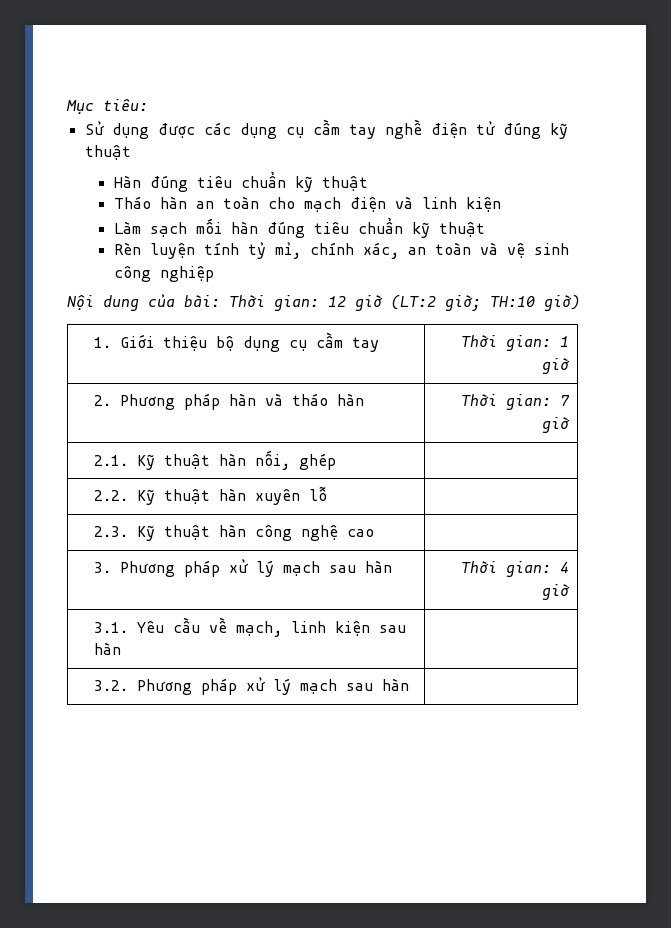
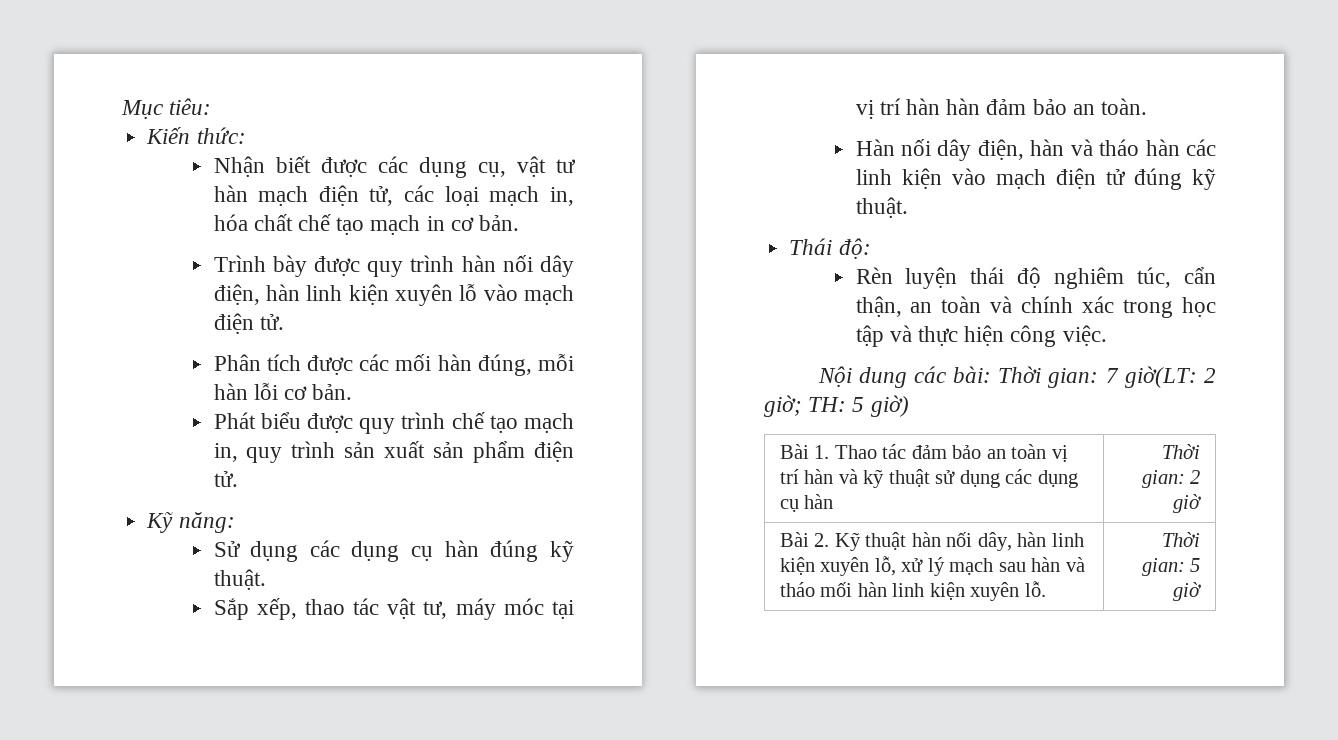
- Sử dụng được các dụng cụ cầm tay nghề điện tử đúng kỹ thuật
- Hàn đúng tiêu chuẩn kỹ thuật
- Tháo hàn an toàn cho mạch điện và linh kiện
- Làm sạch mối hàn đúng tiêu chuẩn kỹ thuật
- Rèn luyện tính tỷ mỉ, chính xác, an toàn và vệ sinh công nghiệp
+ Kiến thức:
+ Nhận biết được các dụng cụ, vật tư hàn mạch điện tử, các loại mạch in, hóa chất chế tạo mạch in cơ bản.
+ Trình bày được quy trình hàn nối dây điện, hàn linh kiện xuyên lỗ vào mạch điện tử.
+ Phân tích được các mối hàn đúng, mỗi hàn lỗi cơ bản.
+ Phát biểu được quy trình chế tạo mạch in, quy trình sản xuất sản phẩm điện tử.
+ Kỹ năng:
+ Sử dụng các dụng cụ hàn đúng kỹ thuật.
+ Sắp xếp, thao tác vật tư, máy móc tại vị trí hàn hàn đảm bảo an toàn.
+ Hàn nối dây điện, hàn và tháo hàn các linh kiện vào mạch điện tử đúng kỹ thuật.
+ Thái độ:
+ Rèn luyện thái độ nghiêm túc, cẩn thận, an toàn và chính xác trong học tập và thực hiện công việc.
- Nội dung của bài: Thời gian: 12 giờ (LT:2 giờ; TH:10 giờ)
- 1. Giới thiệu bộ dụng cụ cầm tay | Thời gian: 1 giờ
- 2. Phương pháp hàn và tháo hàn | Thời gian: 7 giờ
- 2.1. Kỹ thuật hàn nối, ghép |
- 2.2. Kỹ thuật hàn xuyên lỗ |
- 2.3. Kỹ thuật hàn công nghệ cao |
- 3. Phương pháp xử lý mạch sau hàn | Thời gian: 4 giờ
- 3.1. Yêu cầu về mạch, linh kiện sau hàn |
- 3.2. Phương pháp xử lý mạch sau hàn |
+ Nội dung các bài: Thời gian: 7 giờ(LT: 2 giờ; TH: 5 giờ)
+ Bài 1. Thao tác đảm bảo an toàn vị trí hàn và kỹ thuật sử dụng các dụng cụ hàn | Thời gian: 2 giờ
+ Bài 2. Kỹ thuật hàn nối dây, hàn linh kiện xuyên lỗ, xử lý mạch sau hàn và tháo mối hàn linh kiện xuyên lỗ. | Thời gian: 5 giờ

